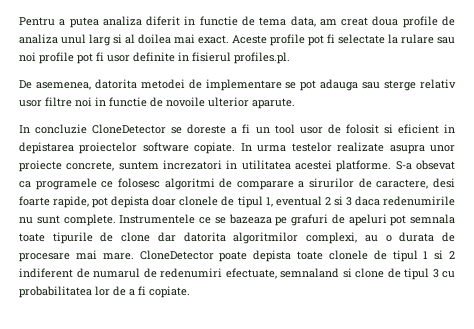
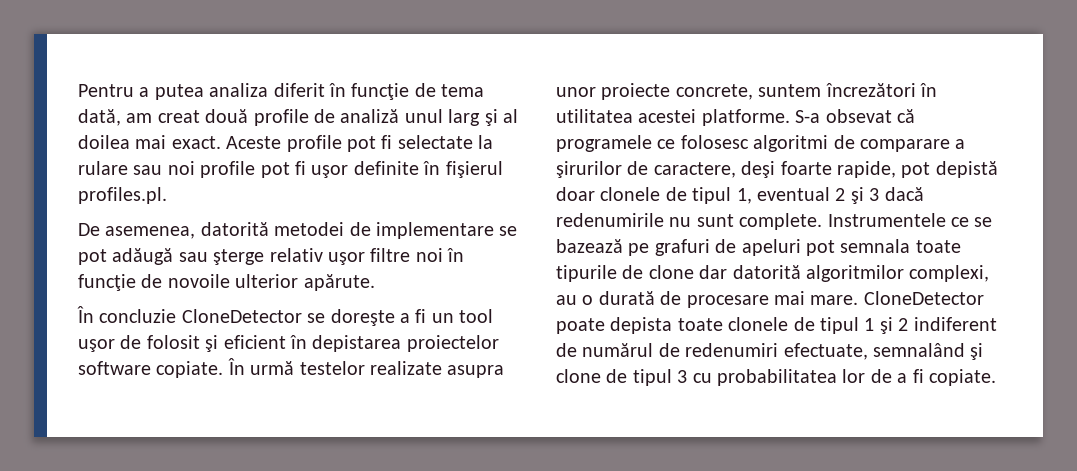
- Pentru a putea analiza diferit in functie de tema data, am creat doua profile de analiza unul larg si al doilea mai exact.
+ Pentru a putea analiza diferit în funcţie de tema dată, am creat două profile de analiză unul larg şi al doilea mai exact.
- Aceste profile pot fi selectate la rulare sau noi profile pot fi usor definite in fisierul profiles.pl.
+ Aceste profile pot fi selectate la rulare sau noi profile pot fi uşor definite în fişierul profiles.pl.
- De asemenea, datorita metodei de implementare se pot adauga sau sterge relativ usor filtre noi in functie de novoile ulterior aparute.
- In concluzie CloneDetector se doreste a fi un tool usor de folosit si eficient in depistarea proiectelor software copiate.
+ De asemenea, datorită metodei de implementare se pot adăugă sau şterge relativ uşor filtre noi în funcţie de novoile ulterior apărute.
+ În concluzie CloneDetector se doreşte a fi un tool uşor de folosit şi eficient în depistarea proiectelor software copiate.
- In urma testelor realizate asupra unor proiecte concrete, suntem increzatori in utilitatea acestei platforme.
+ În urmă testelor realizate asupra unor proiecte concrete, suntem încrezători în utilitatea acestei platforme.
- S-a obsevat ca programele ce folosesc algoritmi de comparare a sirurilor de caractere, desi foarte rapide, pot depista doar clonele de tipul 1, eventual 2 si 3 daca redenumirile nu sunt complete.
+ S-a obsevat că programele ce folosesc algoritmi de comparare a şirurilor de caractere, deşi foarte rapide, pot depistă doar clonele de tipul 1, eventual 2 şi 3 dacă redenumirile nu sunt complete.
- Instrumentele ce se bazeaza pe grafuri de apeluri pot semnala toate tipurile de clone dar datorita algoritmilor complexi, au o durata de procesare mai mare.
+ Instrumentele ce se bazează pe grafuri de apeluri pot semnala toate tipurile de clone dar datorită algoritmilor complexi, au o durată de procesare mai mare.
- CloneDetector poate depista toate clonele de tipul 1 si 2 indiferent de numarul de redenumiri efectuate, semnaland si clone de tipul 3 cu probabilitatea lor de a fi copiate.
+ CloneDetector poate depista toate clonele de tipul 1 şi 2 indiferent de numărul de redenumiri efectuate, semnalând şi clone de tipul 3 cu probabilitatea lor de a fi copiate.

